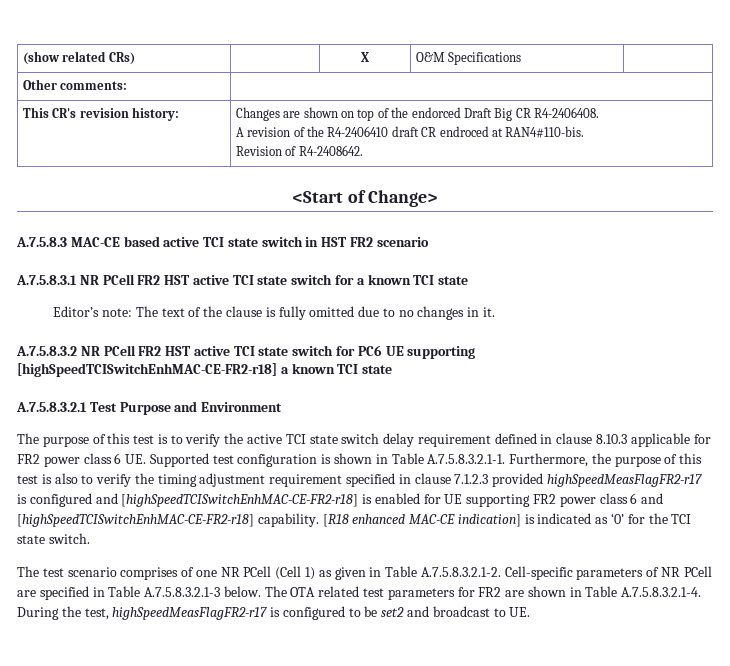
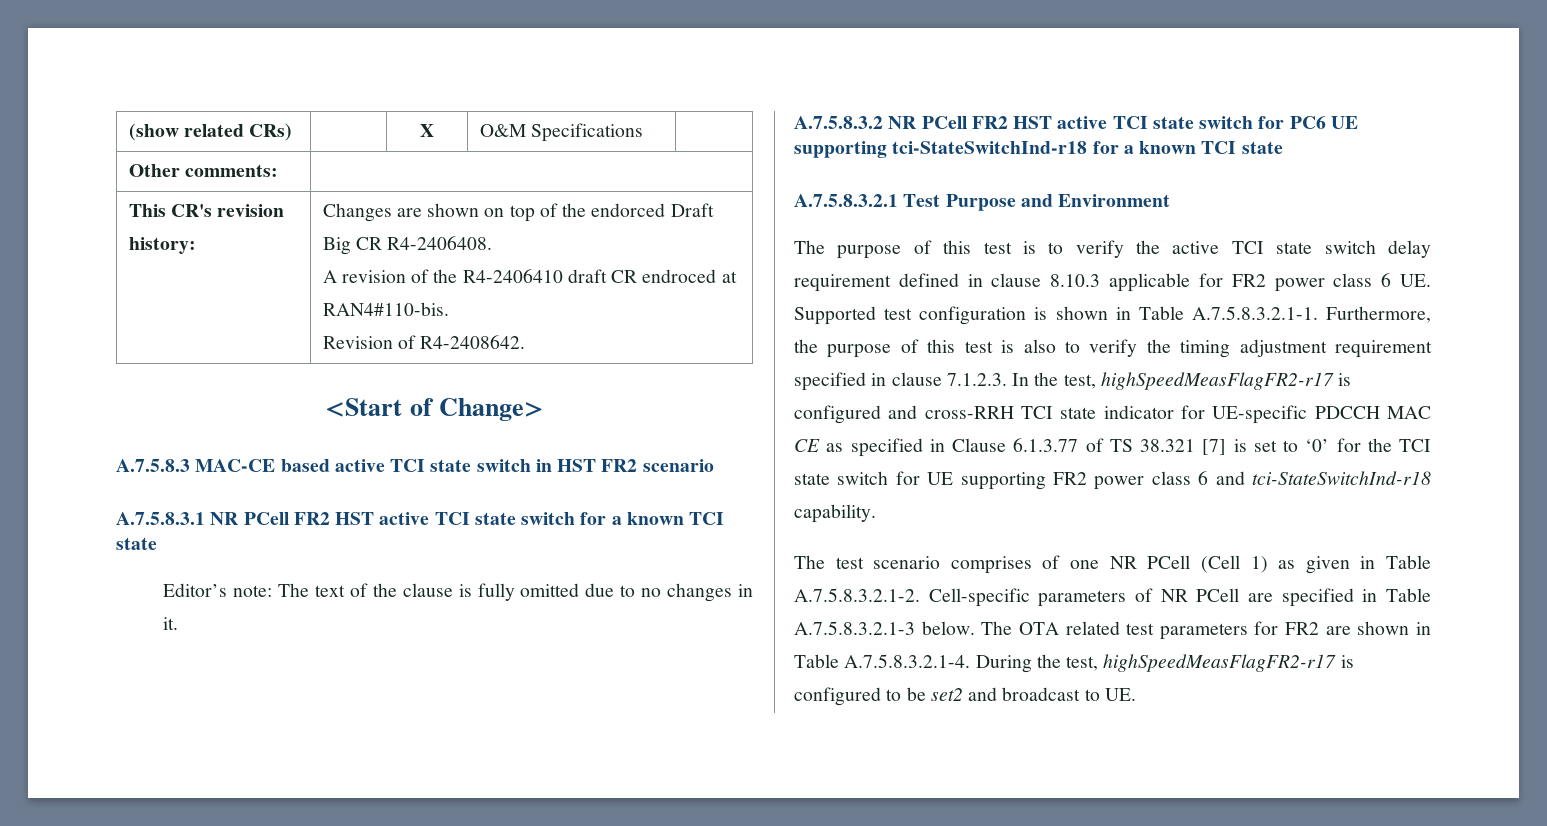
- A.7.5.8.3.2 NR PCell FR2 HST active TCI state switch for PC6 UE supporting [highSpeedTCISwitchEnhMAC-CE-FR2-r18] a known TCI state
+ A.7.5.8.3.2 NR PCell FR2 HST active TCI state switch for PC6 UE supporting tci-StateSwitchInd-r18 for a known TCI state
- The purpose of this test is to verify the active TCI state switch delay requirement defined in clause 8.10.3 applicable for FR2 power class 6 UE. Supported test configuration is shown in Table A.7.5.8.3.2.1-1. Furthermore, the purpose of this test is also to verify the timing adjustment requirement specified in clause 7.1.2.3 provided highSpeedMeasFlagFR2-r17 is configured and [highSpeedTCISwitchEnhMAC-CE-FR2-r18] is enabled for UE supporting FR2 power class 6 and [highSpeedTCISwitchEnhMAC-CE-FR2-r18] capability. [R18 enhanced MAC-CE indication] is indicated as ‘0’ for the TCI state switch.
+ The purpose of this test is to verify the active TCI state switch delay requirement defined in clause 8.10.3 applicable for FR2 power class 6 UE. Supported test configuration is shown in Table A.7.5.8.3.2.1-1. Furthermore, the purpose of this test is also to verify the timing adjustment requirement specified in clause 7.1.2.3. In the test, highSpeedMeasFlagFR2-r17 is configured and cross-RRH TCI state indicator for UE-specific PDCCH MAC CE as specified in Clause 6.1.3.77 of TS 38.321 [7] is set to ‘0’ for the TCI state switch for UE supporting FR2 power class 6 and tci-StateSwitchInd-r18 capability.

